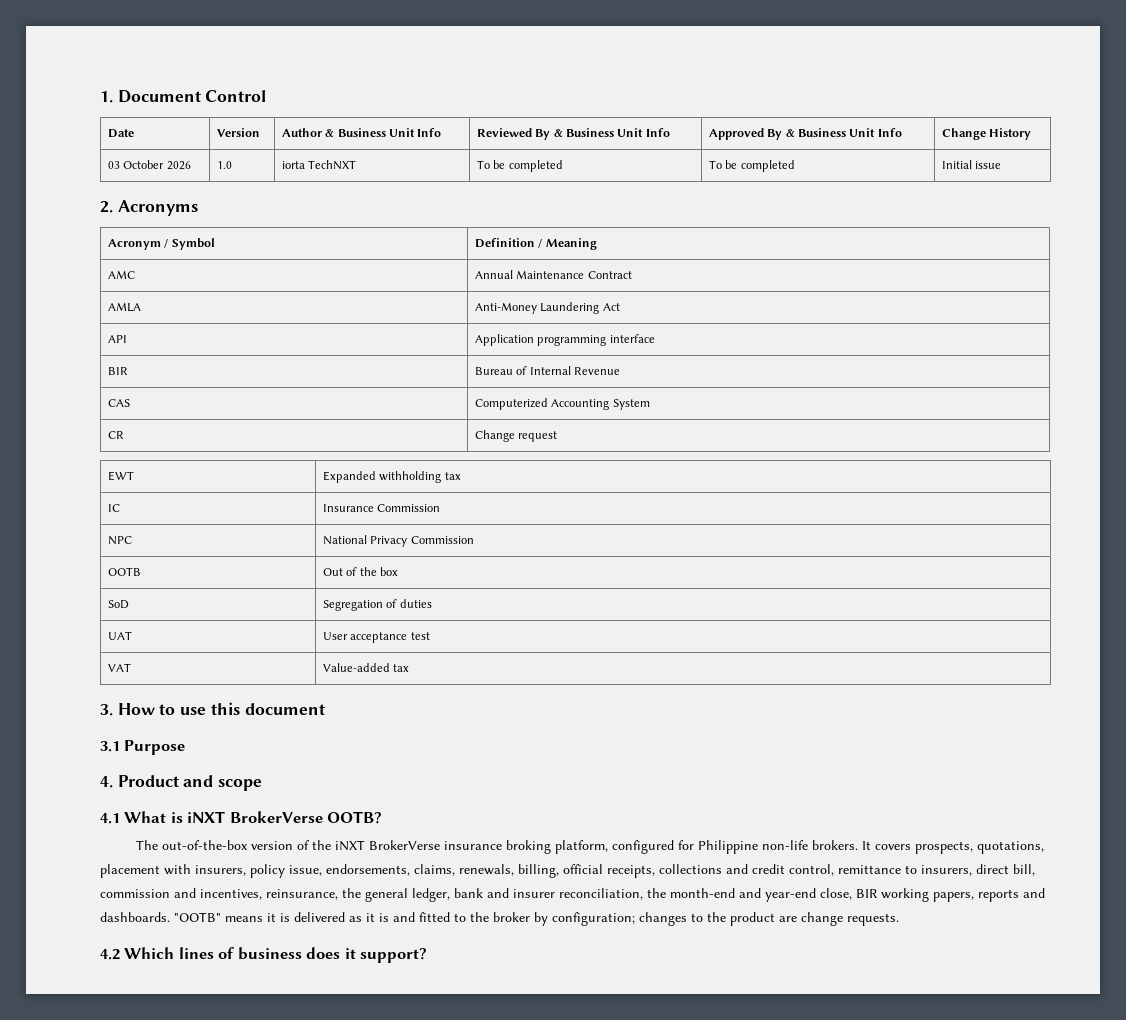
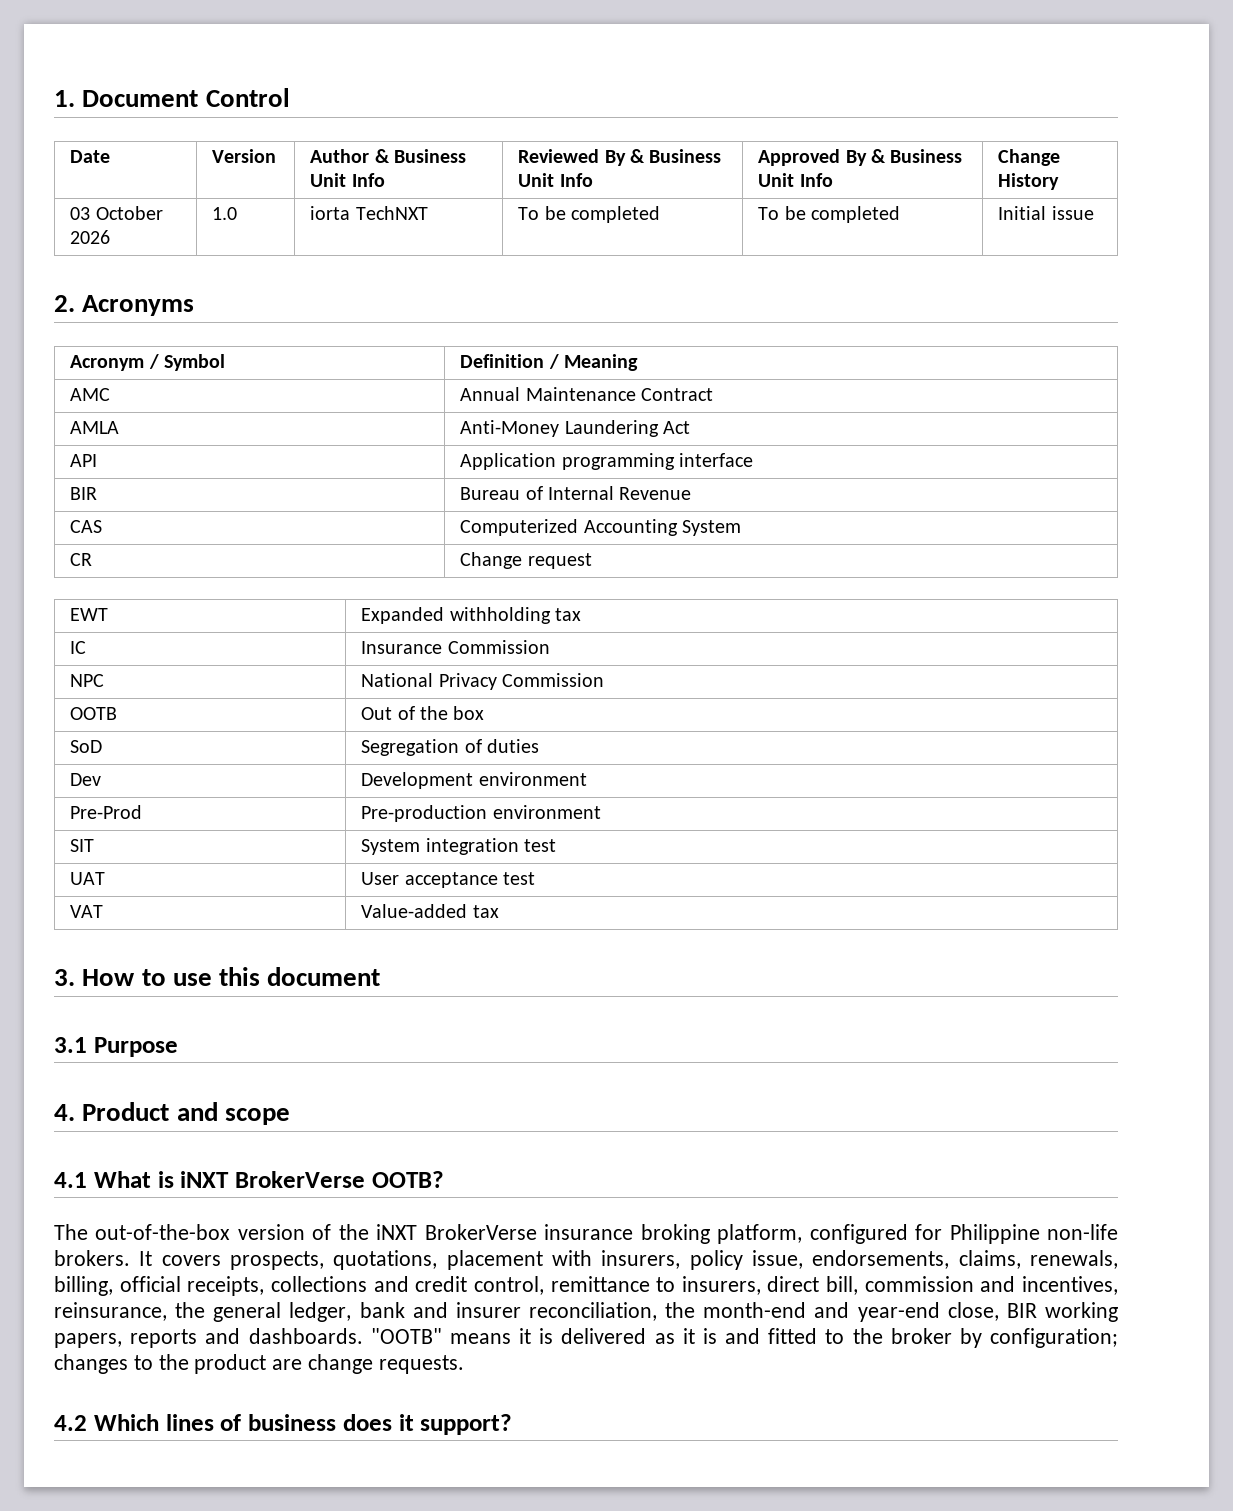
+ Dev | Development environment
+ Pre-Prod | Pre-production environment
+ SIT | System integration test

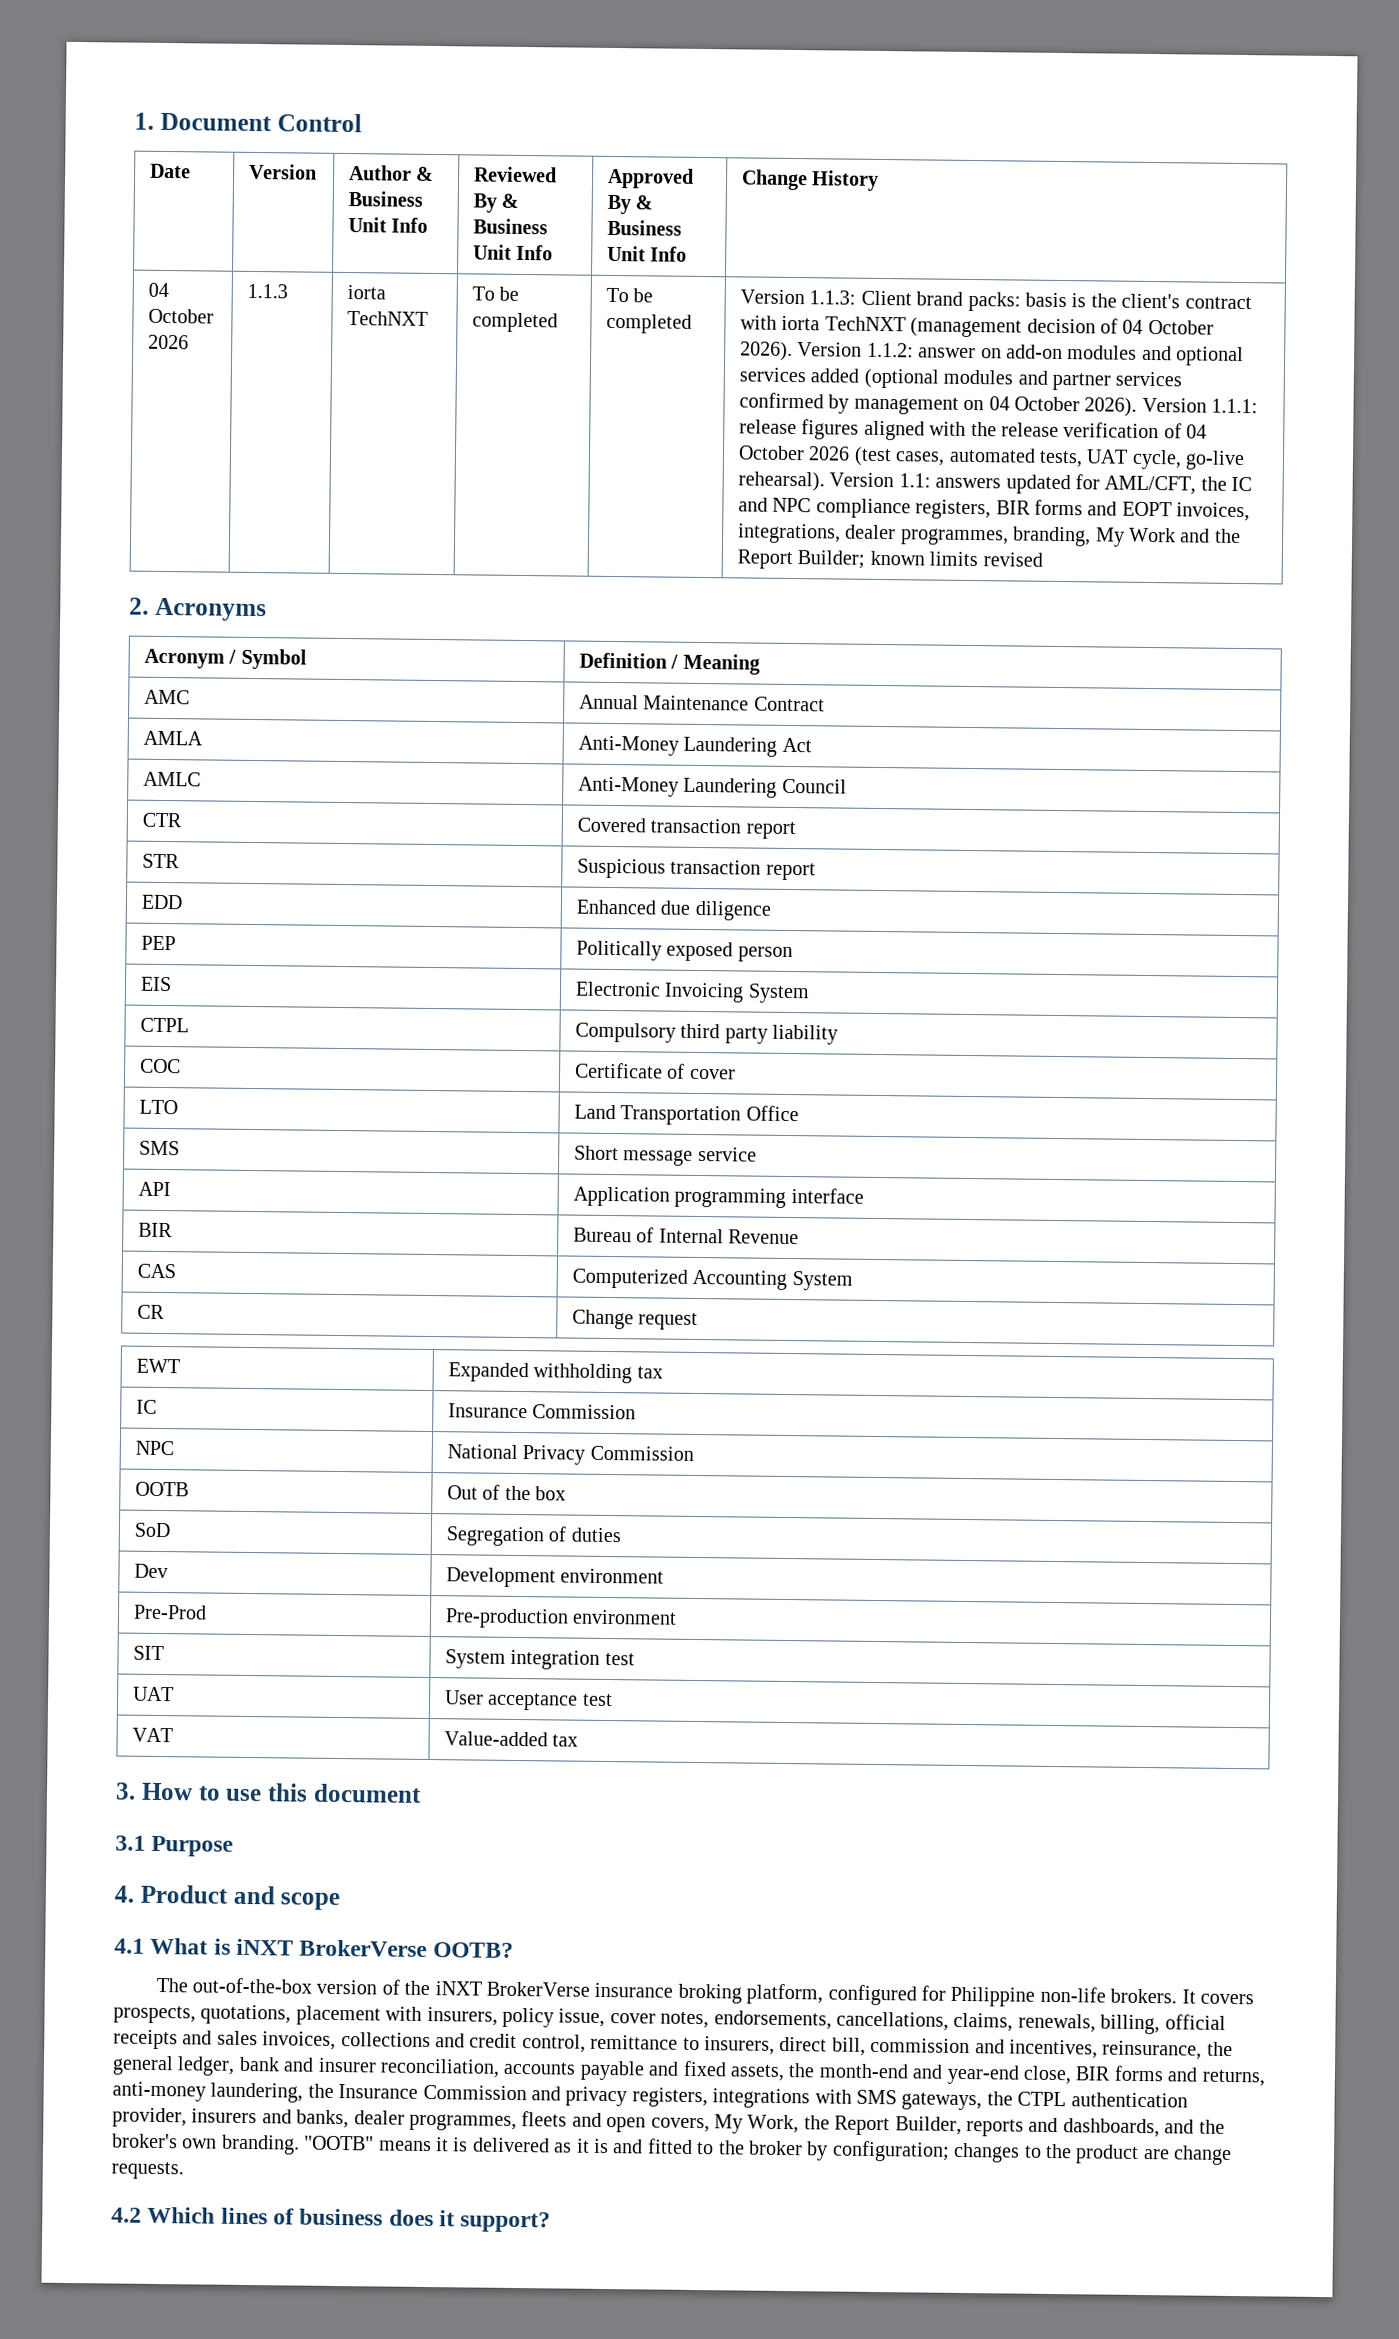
  Date | Version | Author & Business Unit Info | Reviewed By & Business Unit Info | Approved By & Business Unit Info | Change History
- 03 October 2026
+ 04 October 2026
- 1.0
+ 1.1.3
- Initial issue
+ Version 1.1.3: Client brand packs: basis is the client's contract with iorta TechNXT (management decision of 04 October 2026). Version 1.1.2: answer on add-on modules and optional services added (optional modules and partner services confirmed by management on 04 October 2026). Version 1.1.1: release figures aligned with the release verification of 04 October 2026 (test cases, automated tests, UAT cycle, go-live rehearsal). Version 1.1: answers updated for AML/CFT, the IC and NPC compliance registers, BIR forms and EOPT invoices, integrations, dealer programmes, branding, My Work and the Report Builder; known limits revised
+ AMLC | Anti-Money Laundering Council
+ CTR | Covered transaction report
+ STR | Suspicious transaction report
+ EDD | Enhanced due diligence
+ PEP | Politically exposed person
+ EIS | Electronic Invoicing System
+ CTPL | Compulsory third party liability
+ COC | Certificate of cover
+ LTO | Land Transportation Office
+ SMS | Short message service
- It covers prospects, quotations, placement with insurers, policy issue, endorsements, claims, renewals, billing, official receipts, collections and credit control, remittance to insurers, direct bill, commission and incentives, reinsurance, the general ledger, bank and insurer reconciliation, the month-end and year-end close, BIR working papers, reports and dashboards.
+ It covers prospects, quotations, placement with insurers, policy issue, cover notes, endorsements, cancellations, claims, renewals, billing, official receipts and sales invoices, collections and credit control, remittance to insurers, direct bill, commission and incentives, reinsurance, the general ledger, bank and insurer reconciliation, accounts payable and fixed assets, the month-end and year-end close, BIR forms and returns, anti-money laundering, the Insurance Commission and privacy registers, integrations with SMS gateways, the CTPL authentication provider, insurers and banks, dealer programmes, fleets and open covers, My Work, the Report Builder, reports and dashboards, and the broker's own branding.

